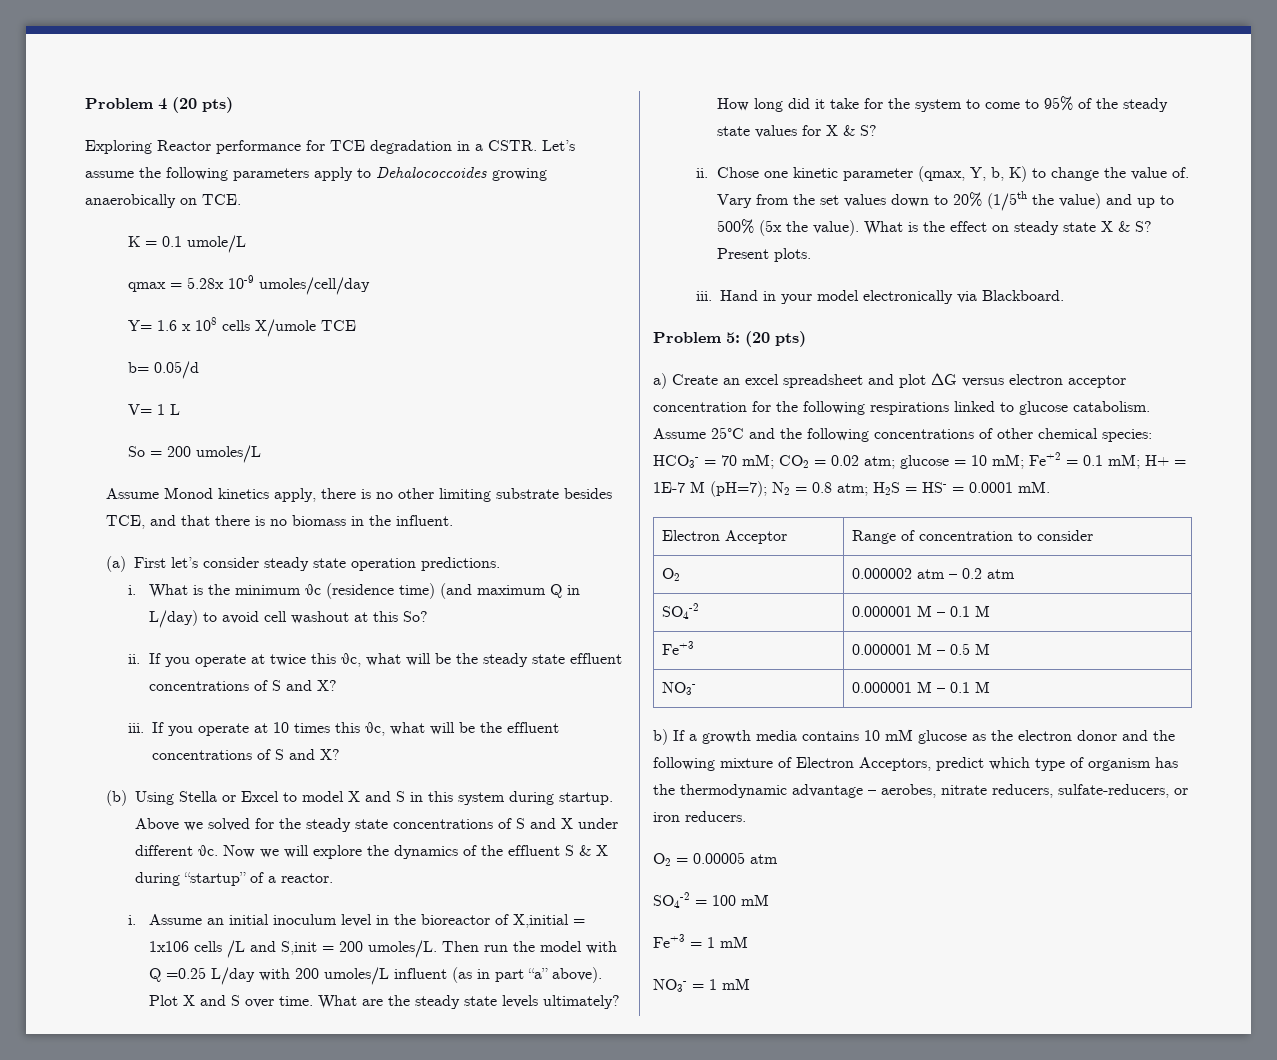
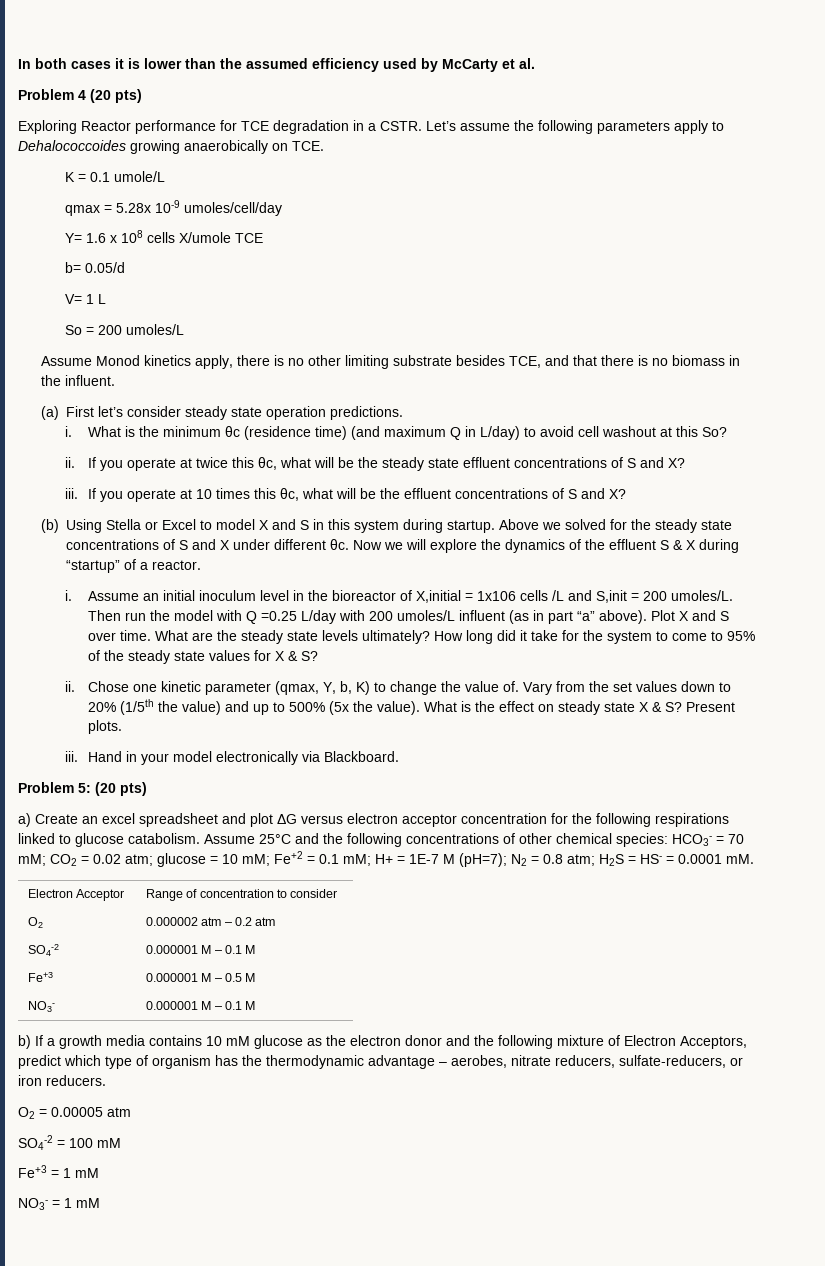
+ In both cases it is lower than the assumed efficiency used by McCarty et al.

